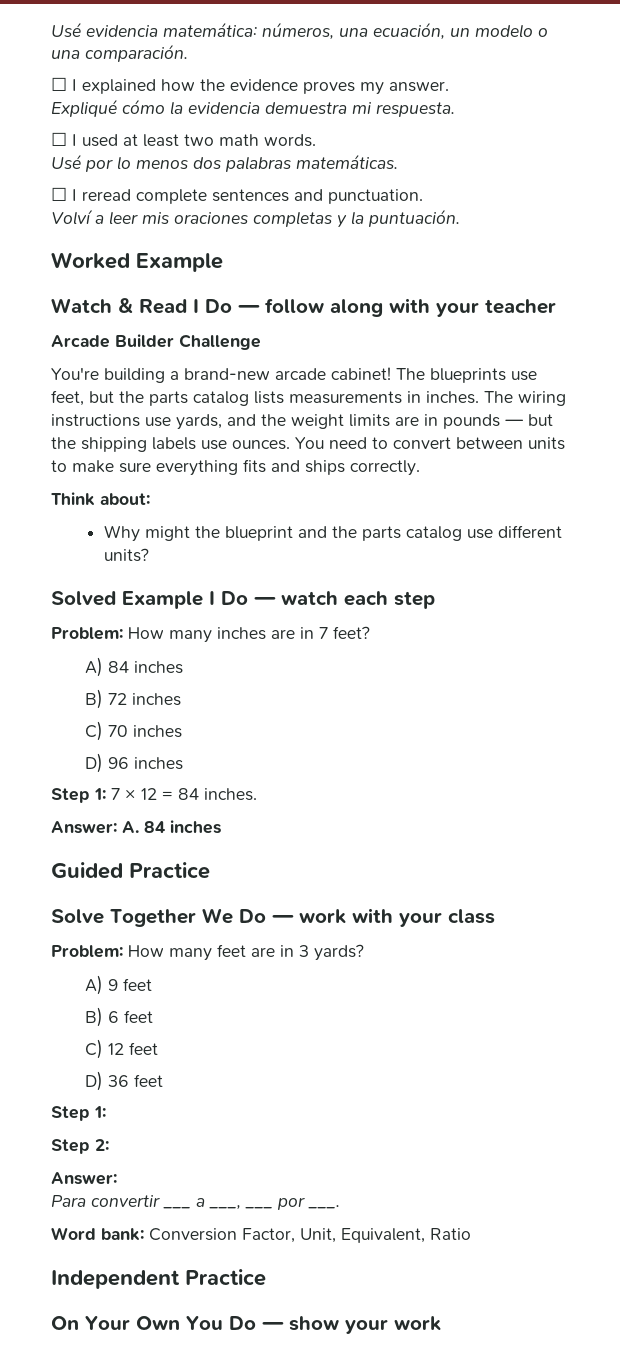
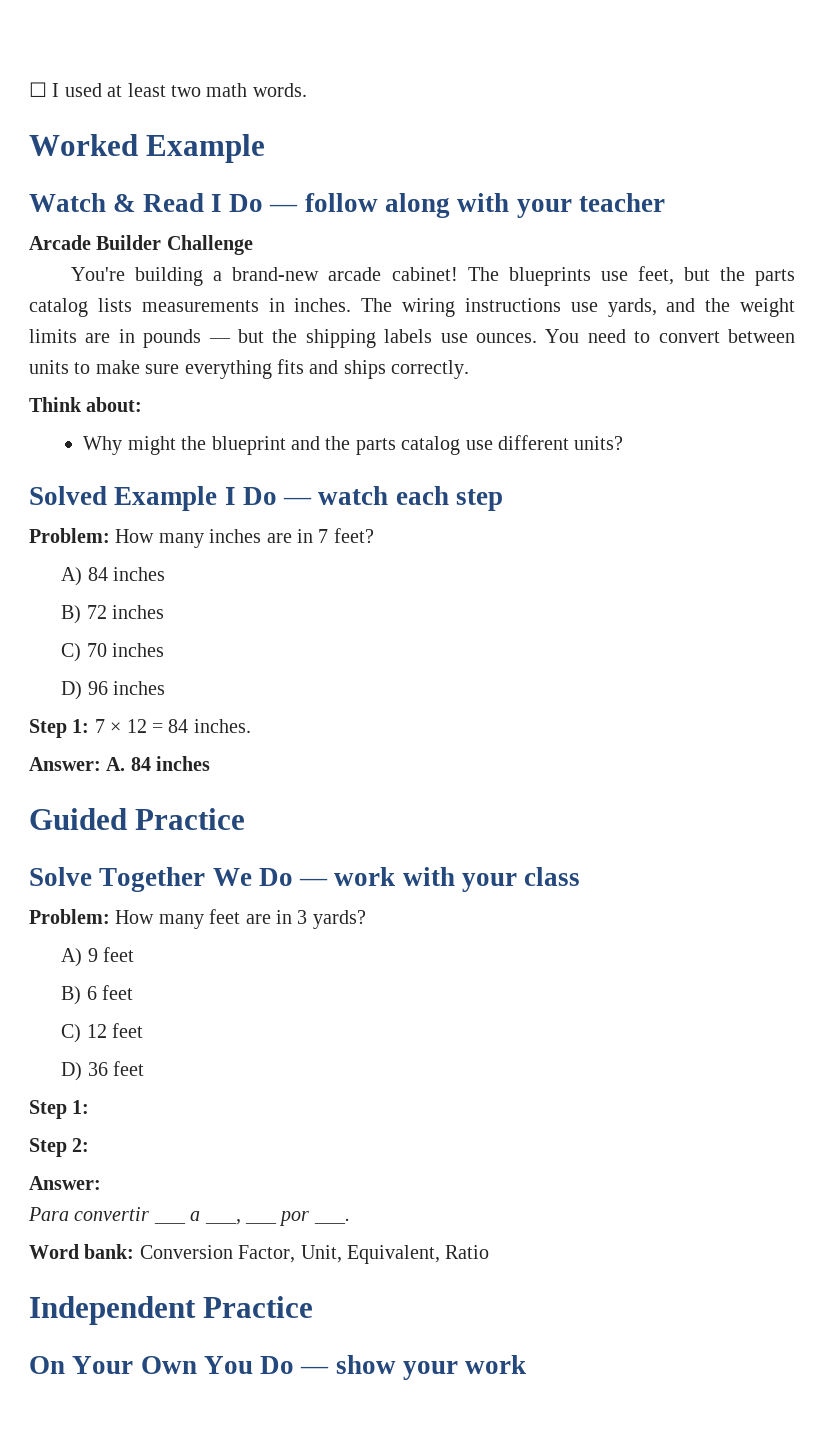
- Usé evidencia matemática: números, una ecuación, un modelo o una comparación.
- ☐ I explained how the evidence proves my answer.
- Expliqué cómo la evidencia demuestra mi respuesta.
- Usé por lo menos dos palabras matemáticas.
- ☐ I reread complete sentences and punctuation.
- Volví a leer mis oraciones completas y la puntuación.

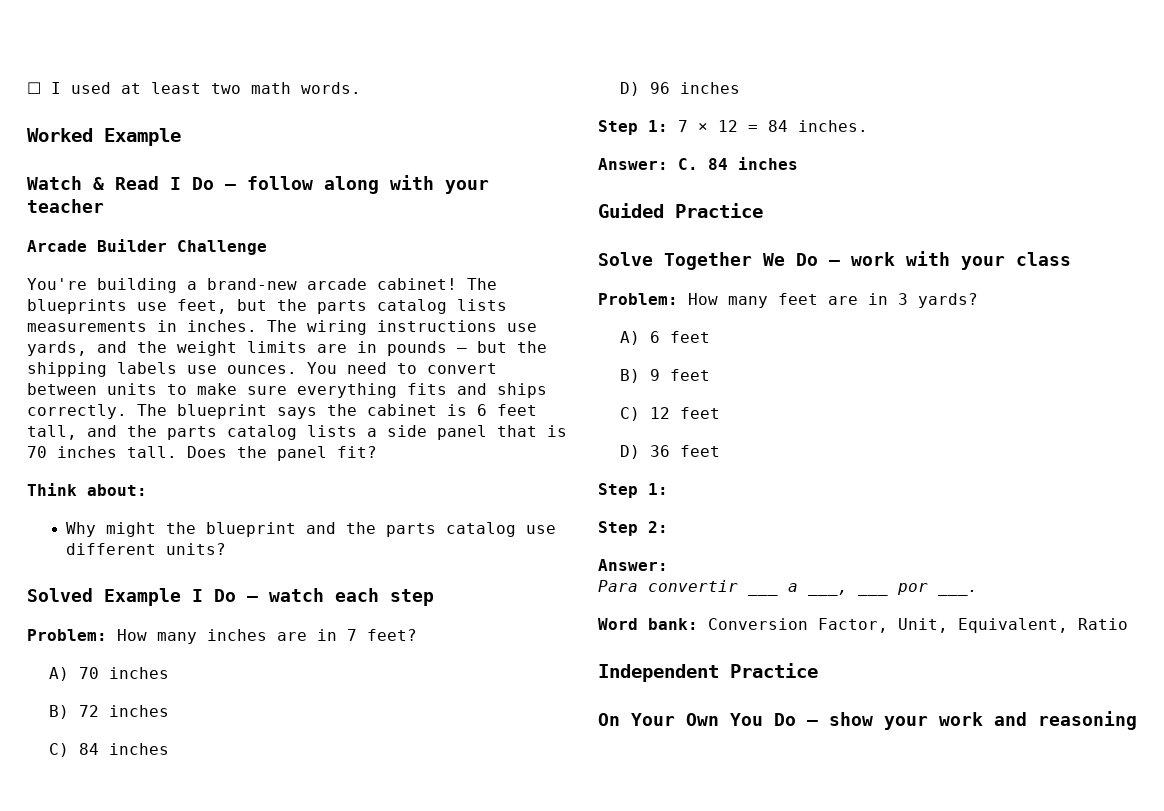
+ The blueprint says the cabinet is 6 feet tall, and the parts catalog lists a side panel that is 70 inches tall. Does the panel fit?
- A) 84 inches
+ A) 70 inches
- C) 70 inches
+ C) 84 inches
- Answer: A. 84 inches
+ Answer: C. 84 inches
- A) 9 feet
+ A) 6 feet
- B) 6 feet
+ B) 9 feet
- On Your Own You Do — show your work
+ On Your Own You Do — show your work and reasoning

